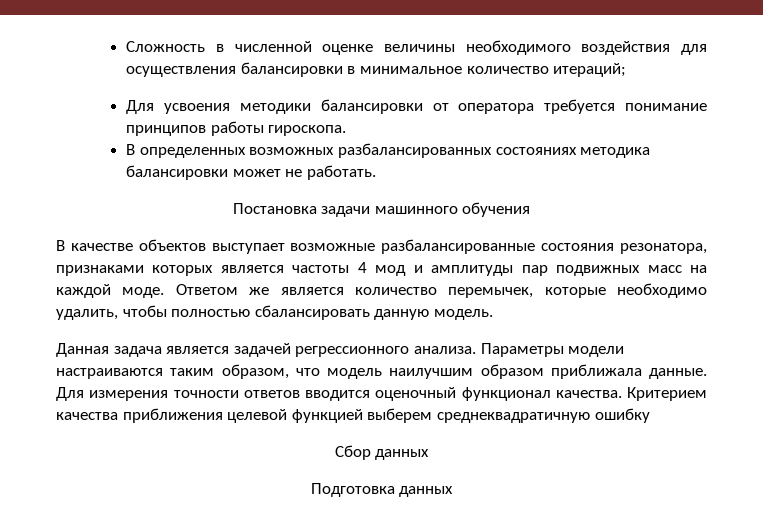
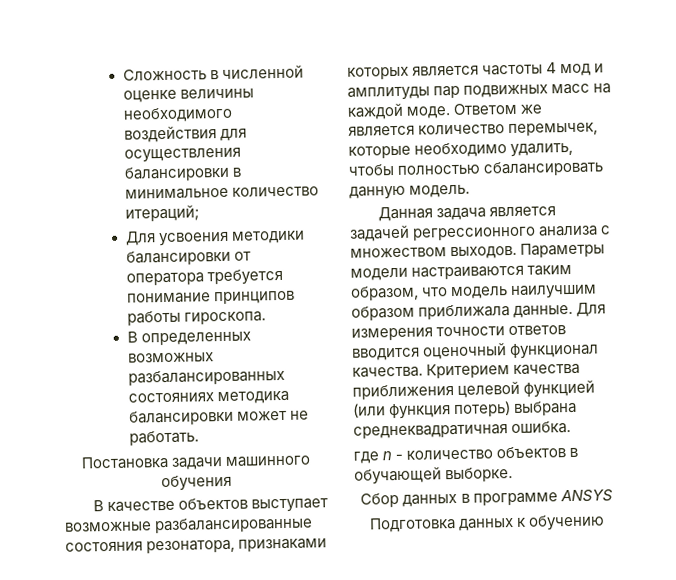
- Данная задача является задачей регрессионного анализа.
+ Данная задача является задачей регрессионного анализа с множеством выходов.
- Критерием качества приближения целевой функцией выберем среднеквадратичную ошибку
+ Критерием качества приближения целевой функцией (или функция потерь) выбрана среднеквадратичная ошибка.
+ где n - количество объектов в обучающей выборке.
- Сбор данных
+ Сбор данных в программе ANSYS
- Подготовка данных
+ Подготовка данных к обучению

